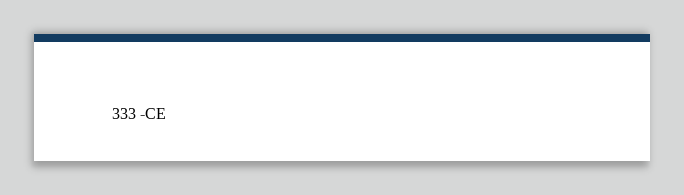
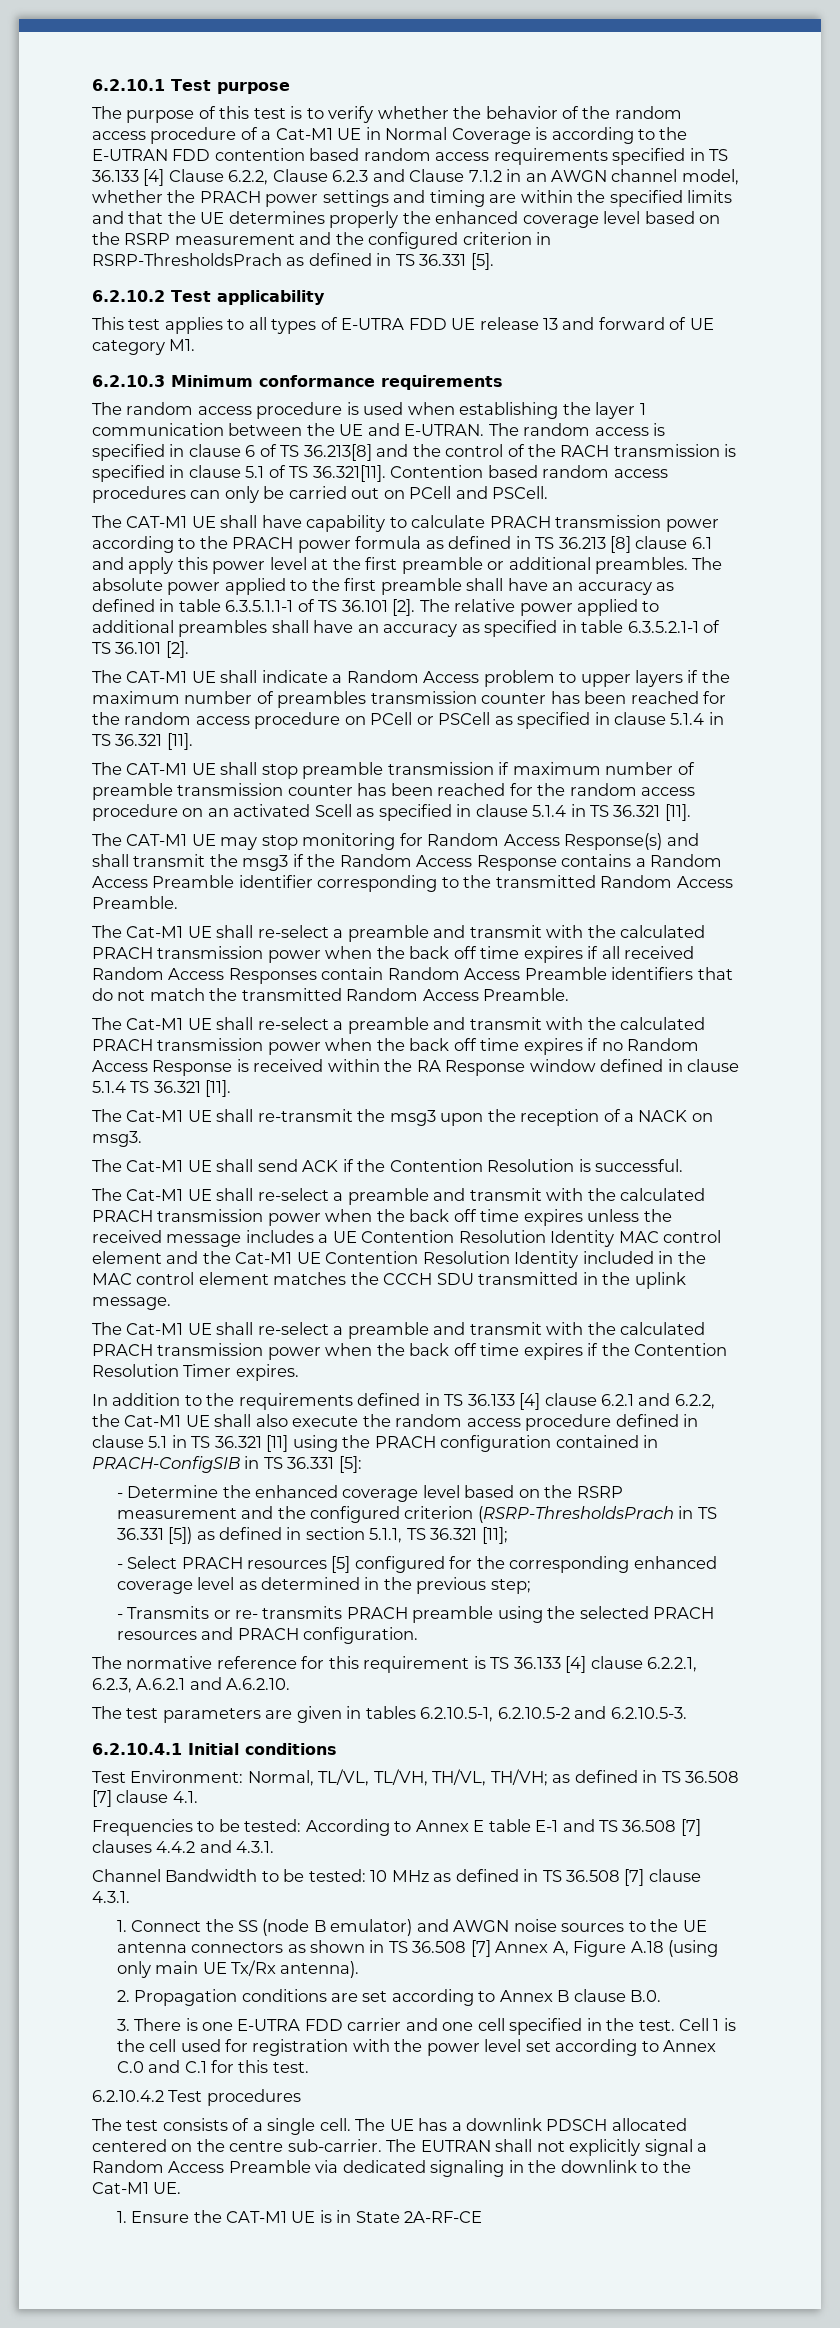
- 333 -CE
+ 6.2.10.1 Test purpose
+ The purpose of this test is to verify whether the behavior of the random access procedure of a Cat-M1 UE in Normal Coverage is according to the E-UTRAN FDD contention based random access requirements specified in TS 36.133 [4] Clause 6.2.2, Clause 6.2.3 and Clause 7.1.2 in an AWGN channel model, whether the PRACH power settings and timing are within the specified limits and that the UE determines properly the enhanced coverage level based on the RSRP measurement and the configured criterion in RSRP-ThresholdsPrach as defined in TS 36.331 [5].
+ 6.2.10.2 Test applicability
+ This test applies to all types of E-UTRA FDD UE release 13 and forward of UE category M1.
+ 6.2.10.3 Minimum conformance requirements
+ The random access procedure is used when establishing the layer 1 communication between the UE and E-UTRAN. The random access is specified in clause 6 of TS 36.213[8] and the control of the RACH transmission is specified in clause 5.1 of TS 36.321[11]. Contention based random access procedures can only be carried out on PCell and PSCell.
+ The CAT-M1 UE shall have capability to calculate PRACH transmission power according to the PRACH power formula as defined in TS 36.213 [8] clause 6.1 and apply this power level at the first preamble or additional preambles. The absolute power applied to the first preamble shall have an accuracy as defined in table 6.3.5.1.1-1 of TS 36.101 [2]. The relative power applied to additional preambles shall have an accuracy as specified in table 6.3.5.2.1-1 of TS 36.101 [2].
+ The CAT-M1 UE shall indicate a Random Access problem to upper layers if the maximum number of preambles transmission counter has been reached for the random access procedure on PCell or PSCell as specified in clause 5.1.4 in TS 36.321 [11].
+ The CAT-M1 UE shall stop preamble transmission if maximum number of preamble transmission counter has been reached for the random access procedure on an activated Scell as specified in clause 5.1.4 in TS 36.321 [11].
+ The CAT-M1 UE may stop monitoring for Random Access Response(s) and shall transmit the msg3 if the Random Access Response contains a Random Access Preamble identifier corresponding to the transmitted Random Access Preamble.
+ The Cat-M1 UE shall re-select a preamble and transmit with the calculated PRACH transmission power when the back off time expires if all received Random Access Responses contain Random Access Preamble identifiers that do not match the transmitted Random Access Preamble.
+ The Cat-M1 UE shall re-select a preamble and transmit with the calculated PRACH transmission power when the back off time expires if no Random Access Response is received within the RA Response window defined in clause 5.1.4 TS 36.321 [11].
+ The Cat-M1 UE shall re-transmit the msg3 upon the reception of a NACK on msg3.
+ The Cat-M1 UE shall send ACK if the Contention Resolution is successful.
+ The Cat-M1 UE shall re-select a preamble and transmit with the calculated PRACH transmission power when the back off time expires unless the received message includes a UE Contention Resolution Identity MAC control element and the Cat-M1 UE Contention Resolution Identity included in the MAC control element matches the CCCH SDU transmitted in the uplink message.
+ The Cat-M1 UE shall re-select a preamble and transmit with the calculated PRACH transmission power when the back off time expires if the Contention Resolution Timer expires.
+ In addition to the requirements defined in TS 36.133 [4] clause 6.2.1 and 6.2.2, the Cat-M1 UE shall also execute the random access procedure defined in clause 5.1 in TS 36.321 [11] using the PRACH configuration contained in PRACH-ConfigSIB in TS 36.331 [5]:
+ - Determine the enhanced coverage level based on the RSRP measurement and the configured criterion (RSRP-ThresholdsPrach in TS 36.331 [5]) as defined in section 5.1.1, TS 36.321 [11];
+ - Select PRACH resources [5] configured for the corresponding enhanced coverage level as determined in the previous step;
+ - Transmits or re- transmits PRACH preamble using the selected PRACH resources and PRACH configuration.
+ The normative reference for this requirement is TS 36.133 [4] clause 6.2.2.1, 6.2.3, A.6.2.1 and A.6.2.10.
+ The test parameters are given in tables 6.2.10.5-1, 6.2.10.5-2 and 6.2.10.5-3.
+ 6.2.10.4.1 Initial conditions
+ Test Environment: Normal, TL/VL, TL/VH, TH/VL, TH/VH; as defined in TS 36.508 [7] clause 4.1.
+ Frequencies to be tested: According to Annex E table E-1 and TS 36.508 [7] clauses 4.4.2 and 4.3.1.
+ Channel Bandwidth to be tested: 10 MHz as defined in TS 36.508 [7] clause 4.3.1.
+ 1. Connect the SS (node B emulator) and AWGN noise sources to the UE antenna connectors as shown in TS 36.508 [7] Annex A, Figure A.18 (using only main UE Tx/Rx antenna).
+ 2. Propagation conditions are set according to Annex B clause B.0.
+ 3. There is one E-UTRA FDD carrier and one cell specified in the test. Cell 1 is the cell used for registration with the power level set according to Annex C.0 and C.1 for this test.
+ 6.2.10.4.2 Test procedures
+ The test consists of a single cell. The UE has a downlink PDSCH allocated centered on the centre sub-carrier. The EUTRAN shall not explicitly signal a Random Access Preamble via dedicated signaling in the downlink to the Cat-M1 UE.
+ 1. Ensure the CAT-M1 UE is in State 2A-RF-CE

